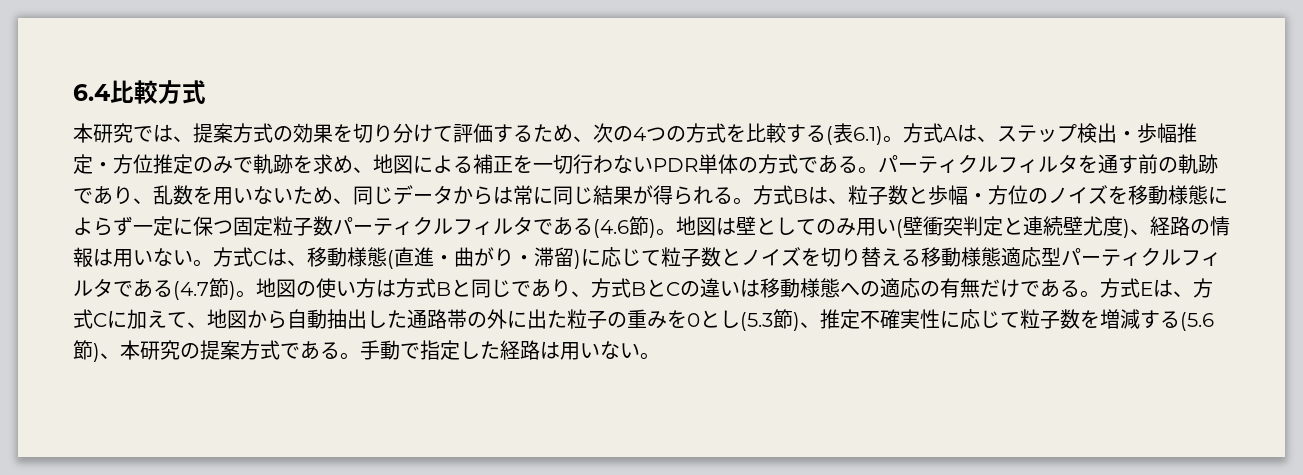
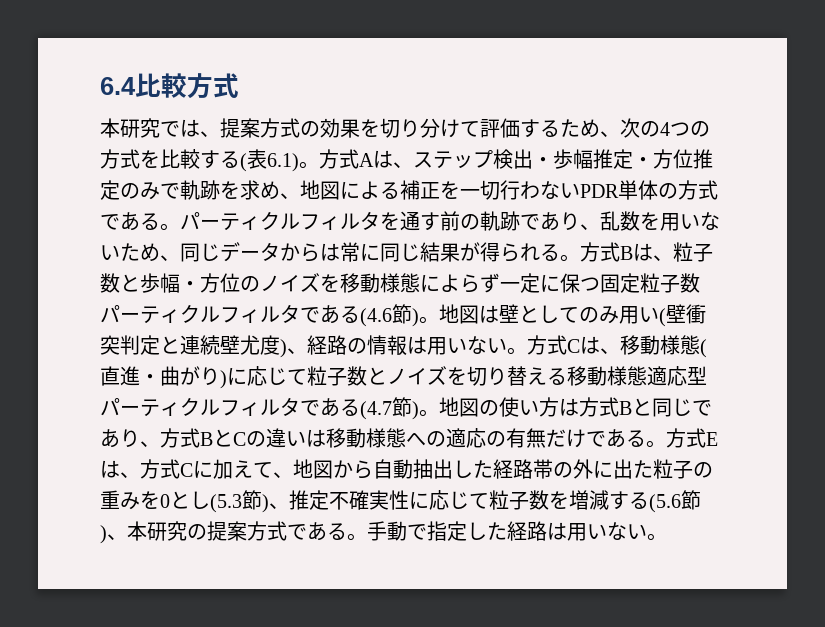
- 方式Cは、移動様態(直進・曲がり・滞留)に応じて粒子数とノイズを切り替える移動様態適応型パーティクルフィルタである(4.7節)。
+ 方式Cは、移動様態(直進・曲がり)に応じて粒子数とノイズを切り替える移動様態適応型パーティクルフィルタである(4.7節)。
- 方式Eは、方式Cに加えて、地図から自動抽出した通路帯の外に出た粒子の重みを0とし(5.3節)、推定不確実性に応じて粒子数を増減する(5.6節)、本研究の提案方式である。
+ 方式Eは、方式Cに加えて、地図から自動抽出した経路帯の外に出た粒子の重みを0とし(5.3節)、推定不確実性に応じて粒子数を増減する(5.6節)、本研究の提案方式である。

